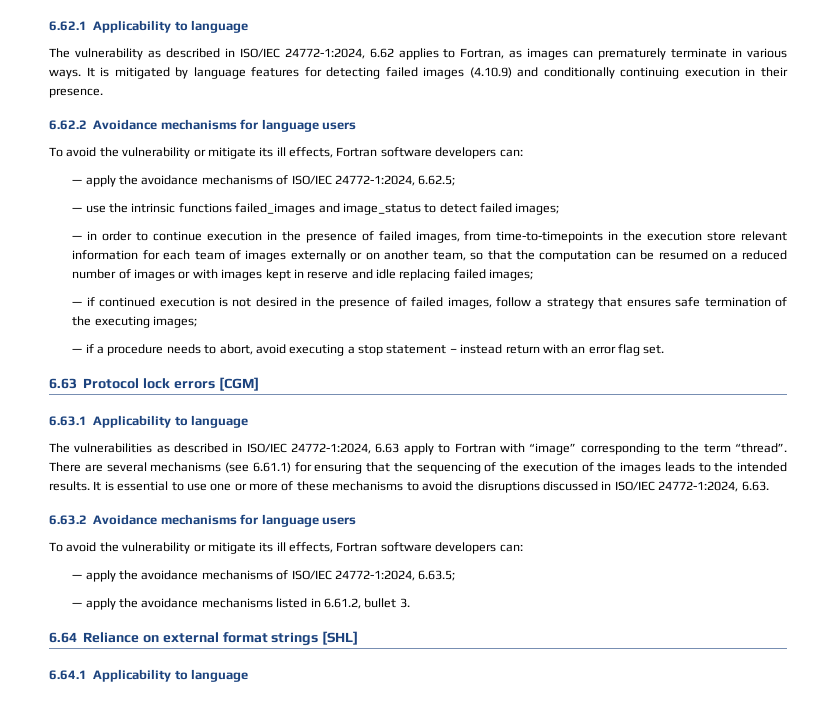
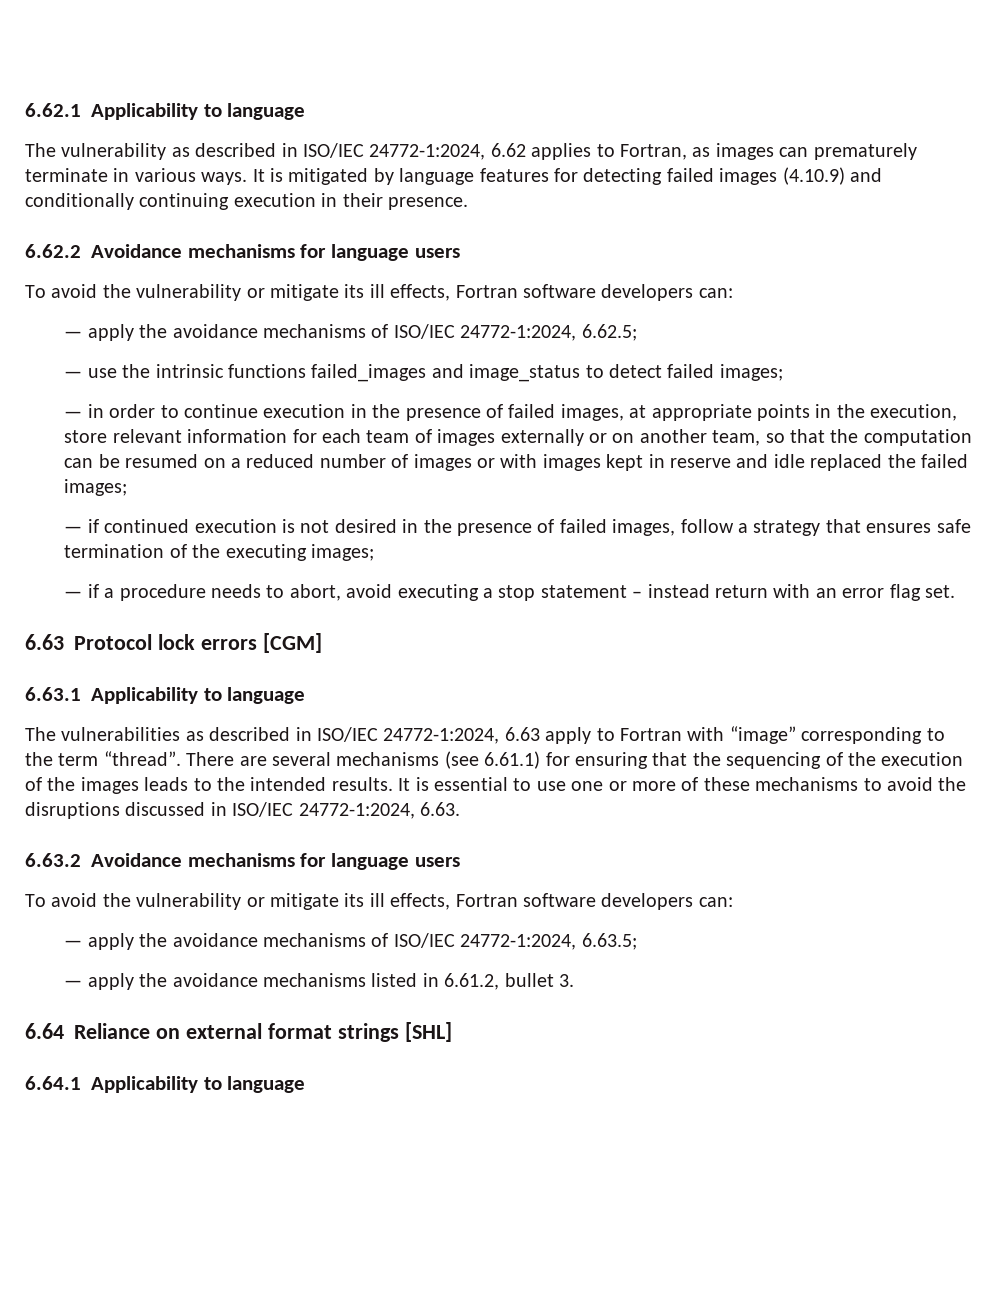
- — in order to continue execution in the presence of failed images, from time-to-timepoints in the execution store relevant information for each team of images externally or on another team, so that the computation can be resumed on a reduced number of images or with images kept in reserve and idle replacing failed images;
+ — in order to continue execution in the presence of failed images, at appropriate points in the execution, store relevant information for each team of images externally or on another team, so that the computation can be resumed on a reduced number of images or with images kept in reserve and idle replaced the failed images;

